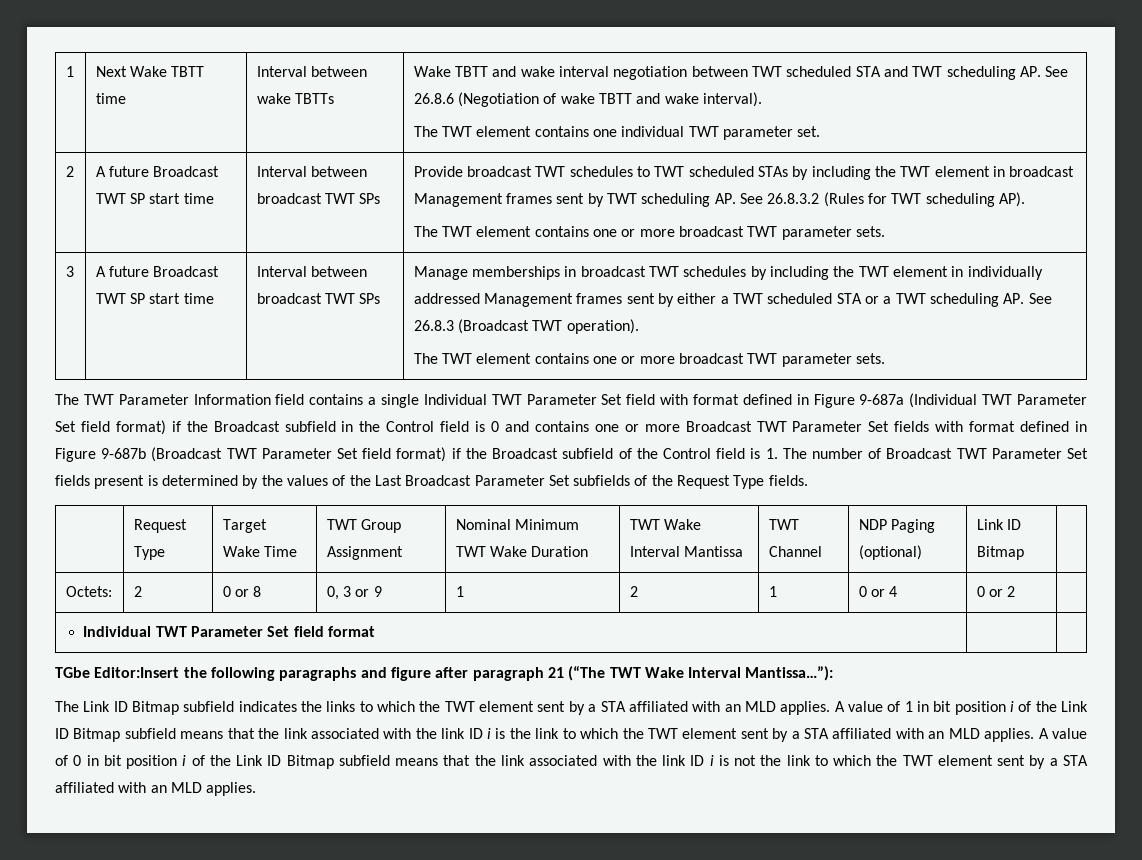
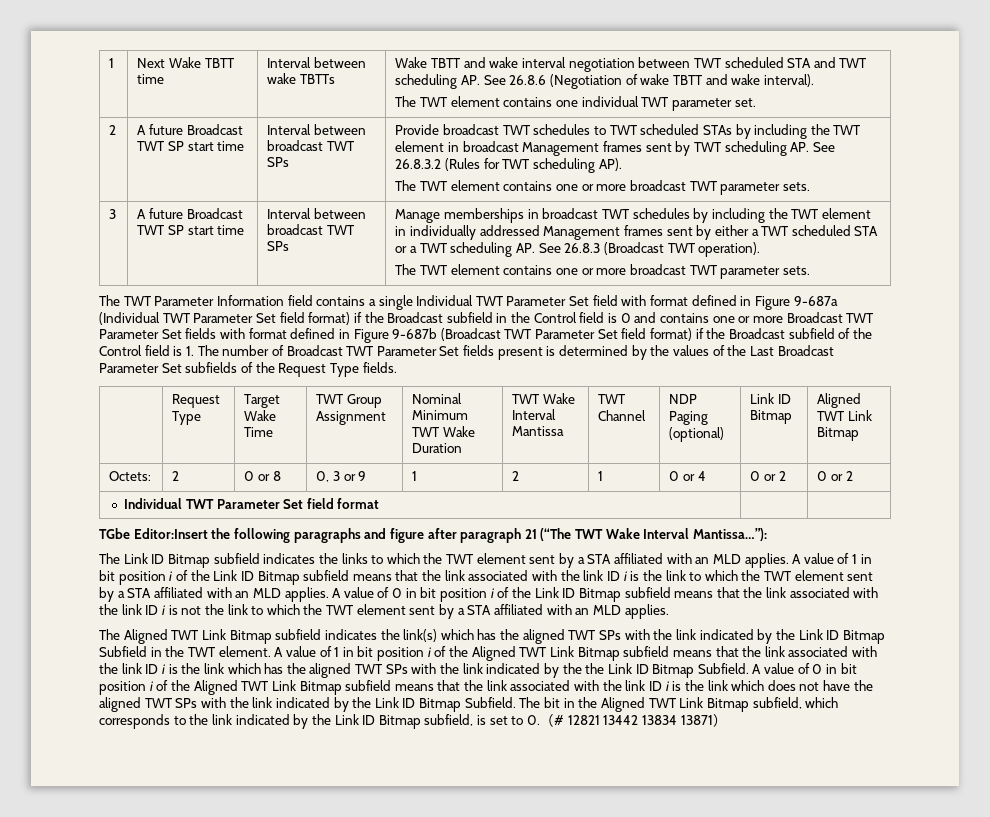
- | Request Type | Target Wake Time | TWT Group Assignment | Nominal Minimum TWT Wake Duration | TWT Wake Interval Mantissa | TWT Channel | NDP Paging (optional) | Link ID Bitmap |
+ | Request Type | Target Wake Time | TWT Group Assignment | Nominal Minimum TWT Wake Duration | TWT Wake Interval Mantissa | TWT Channel | NDP Paging (optional) | Link ID Bitmap | Aligned TWT Link Bitmap
- Octets: | 2 | 0 or 8 | 0, 3 or 9 | 1 | 2 | 1 | 0 or 4 | 0 or 2 |
+ Octets: | 2 | 0 or 8 | 0, 3 or 9 | 1 | 2 | 1 | 0 or 4 | 0 or 2 | 0 or 2
+ The Aligned TWT Link Bitmap subfield indicates the link(s) which has the aligned TWT SPs with the link indicated by the Link ID Bitmap Subfield in the TWT element. A value of 1 in bit position i of the Aligned TWT Link Bitmap subfield means that the link associated with the link ID i is the link which has the aligned TWT SPs with the link indicated by the the Link ID Bitmap Subfield. A value of 0 in bit position i of the Aligned TWT Link Bitmap subfield means that the link associated with the link ID i is the link which does not have the aligned TWT SPs with the link indicated by the Link ID Bitmap Subfield. The bit in the Aligned TWT Link Bitmap subfield, which corresponds to the link indicated by the Link ID Bitmap subfield, is set to 0.（# 12821 13442 13834 13871）

